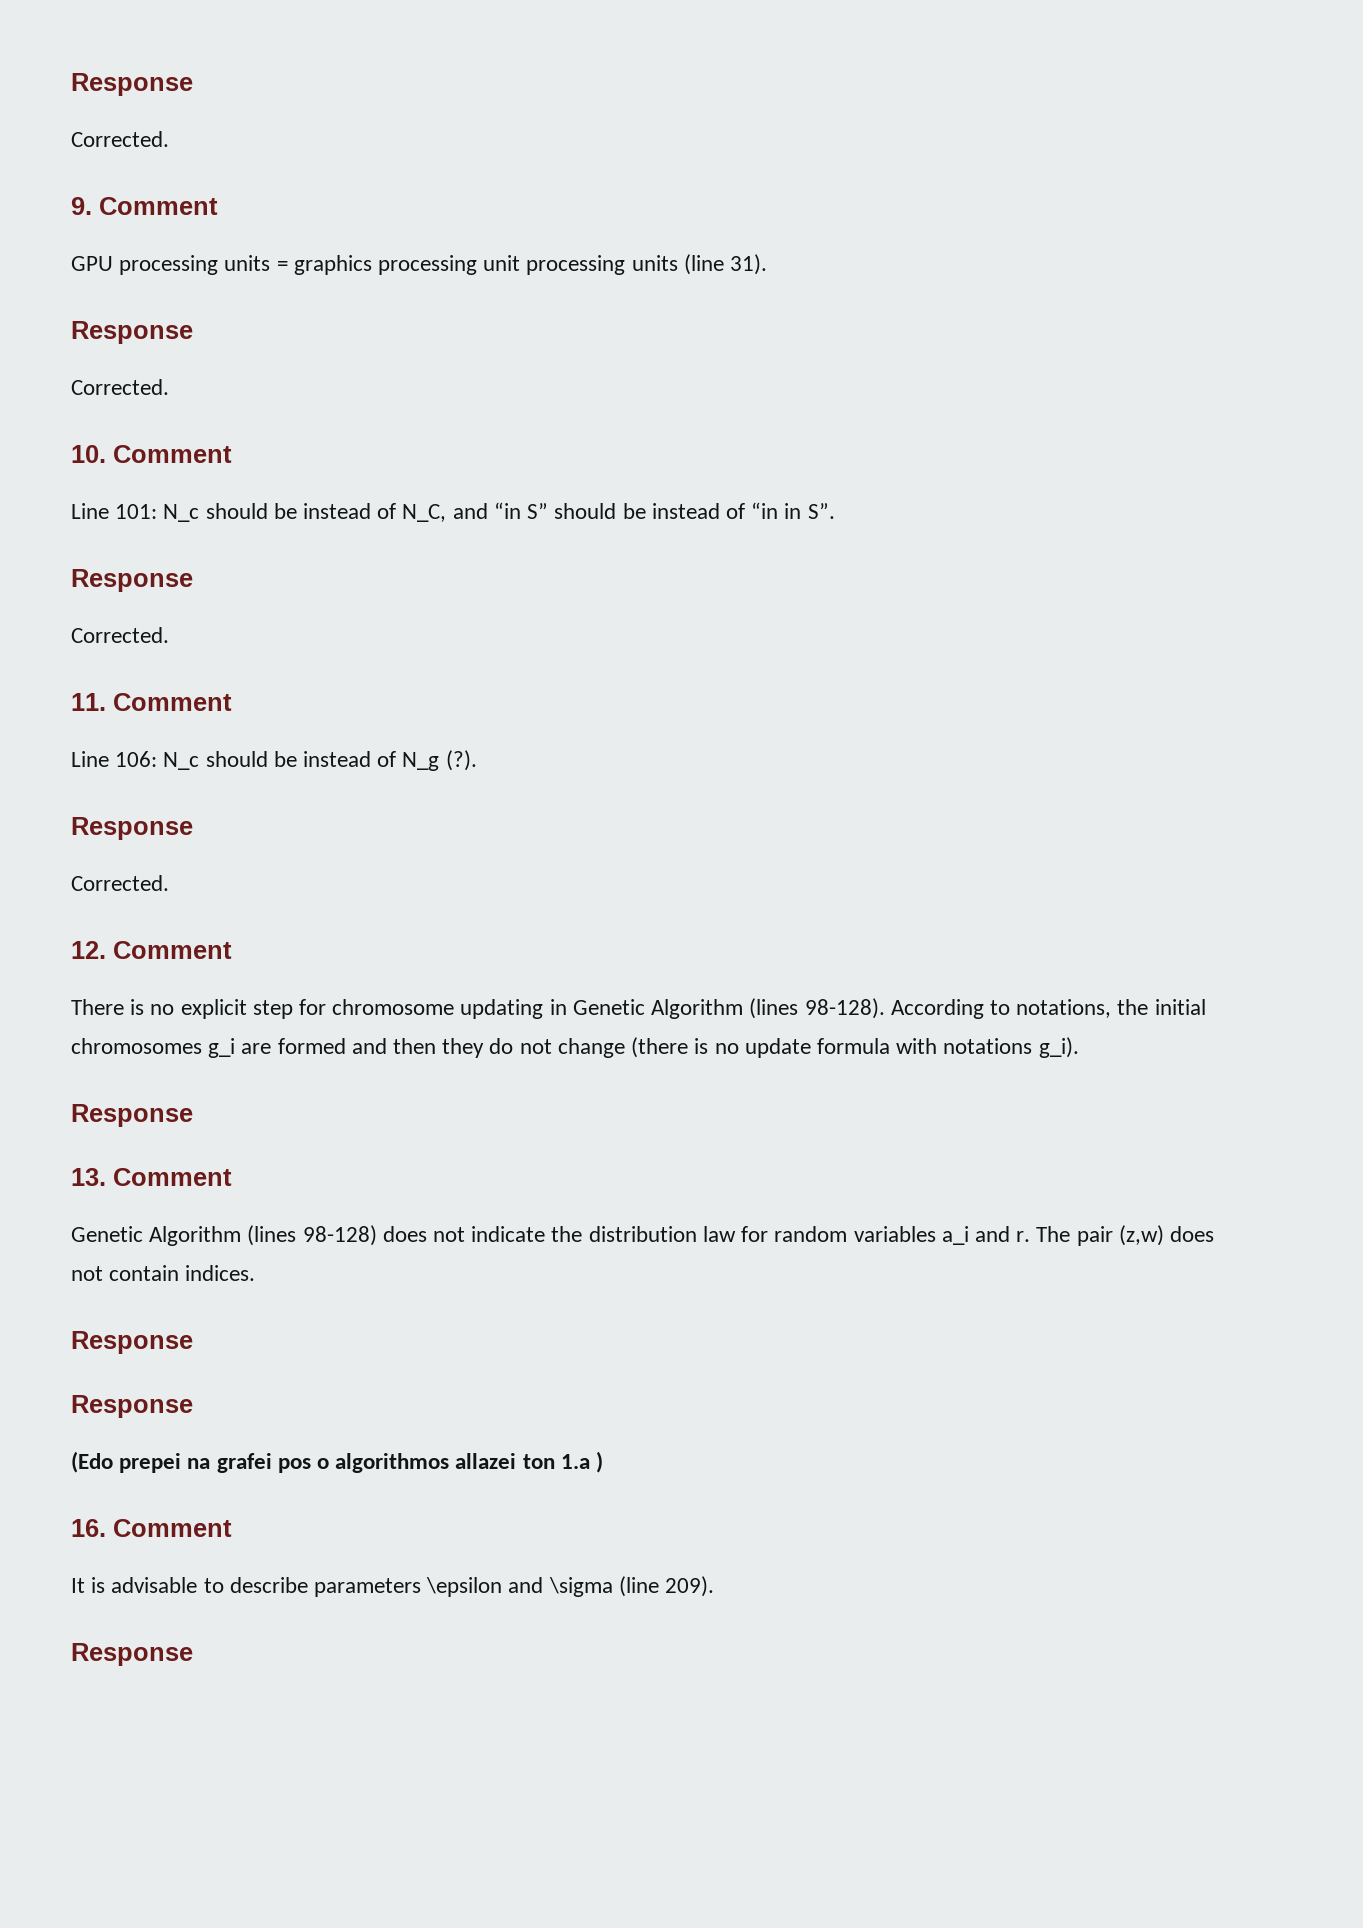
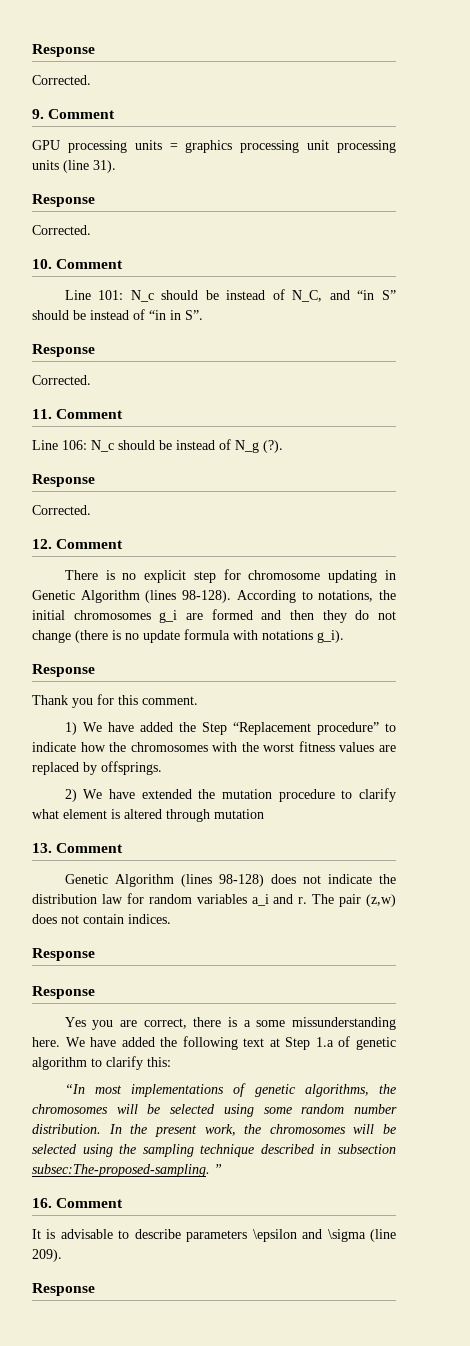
+ Thank you for this comment.
+ 1) We have added the Step “Replacement procedure” to indicate how the chromosomes with the worst fitness values are replaced by offsprings.
+ 2) We have extended the mutation procedure to clarify what element is altered through mutation
- (Edo prepei na grafei pos o algorithmos allazei ton 1.a )
+ Yes you are correct, there is a some missunderstanding here. We have added the following text at Step 1.a of genetic algorithm to clarify this:
+ “In most implementations of genetic algorithms, the chromosomes will be selected using some random number distribution. In the present work, the chromosomes will be selected using the sampling technique described in subsection subsec:The-proposed-sampling. ”

